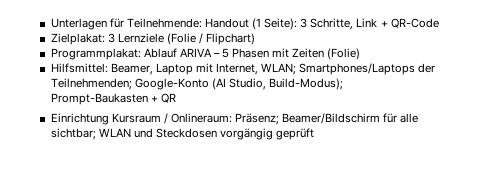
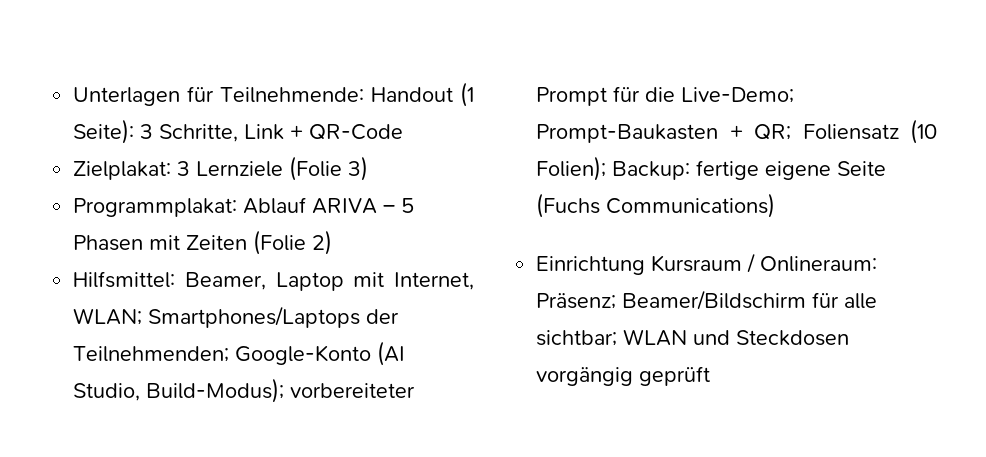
- Zielplakat: 3 Lernziele (Folie / Flipchart)
+ Zielplakat: 3 Lernziele (Folie 3)
- Programmplakat: Ablauf ARIVA – 5 Phasen mit Zeiten (Folie)
+ Programmplakat: Ablauf ARIVA – 5 Phasen mit Zeiten (Folie 2)
- Hilfsmittel: Beamer, Laptop mit Internet, WLAN; Smartphones/Laptops der Teilnehmenden; Google-Konto (AI Studio, Build-Modus); Prompt-Baukasten + QR
+ Hilfsmittel: Beamer, Laptop mit Internet, WLAN; Smartphones/Laptops der Teilnehmenden; Google-Konto (AI Studio, Build-Modus); vorbereiteter Prompt für die Live-Demo; Prompt-Baukasten + QR; Foliensatz (10 Folien); Backup: fertige eigene Seite (Fuchs Communications)

